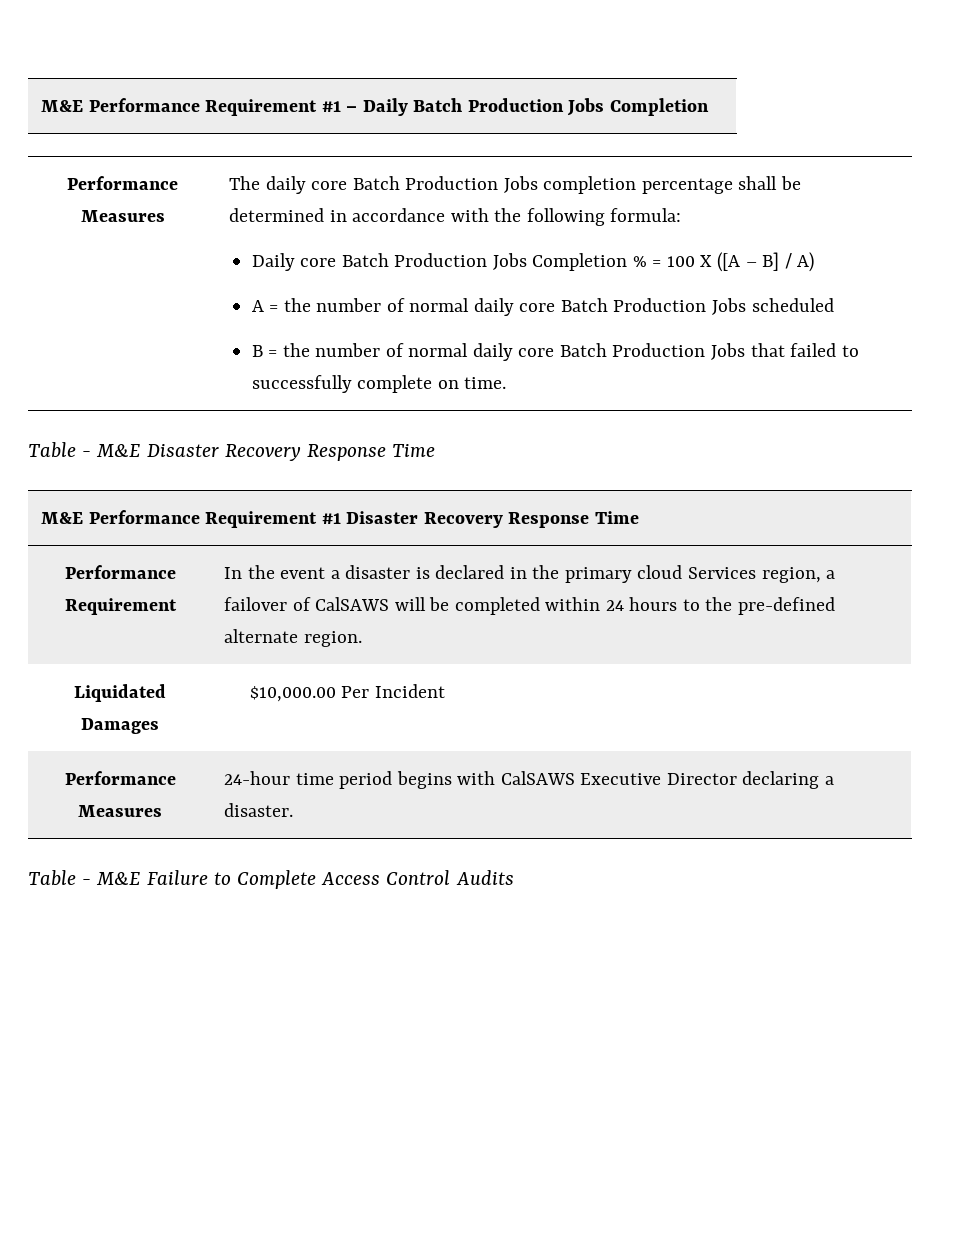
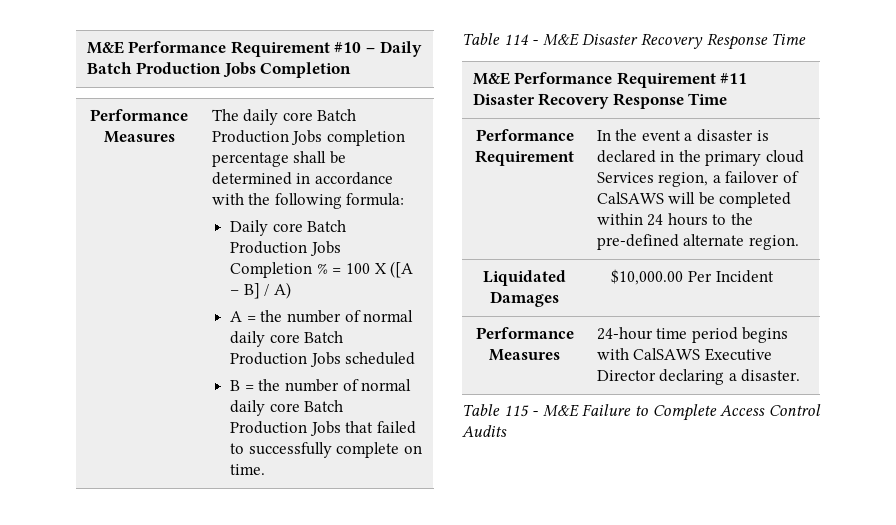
- M&E Performance Requirement #1 – Daily Batch Production Jobs Completion
+ M&E Performance Requirement #10 – Daily Batch Production Jobs Completion
- Table - M&E Disaster Recovery Response Time
+ Table 114 - M&E Disaster Recovery Response Time
- M&E Performance Requirement #1 Disaster Recovery Response Time
+ M&E Performance Requirement #11 Disaster Recovery Response Time
- Table - M&E Failure to Complete Access Control Audits
+ Table 115 - M&E Failure to Complete Access Control Audits

